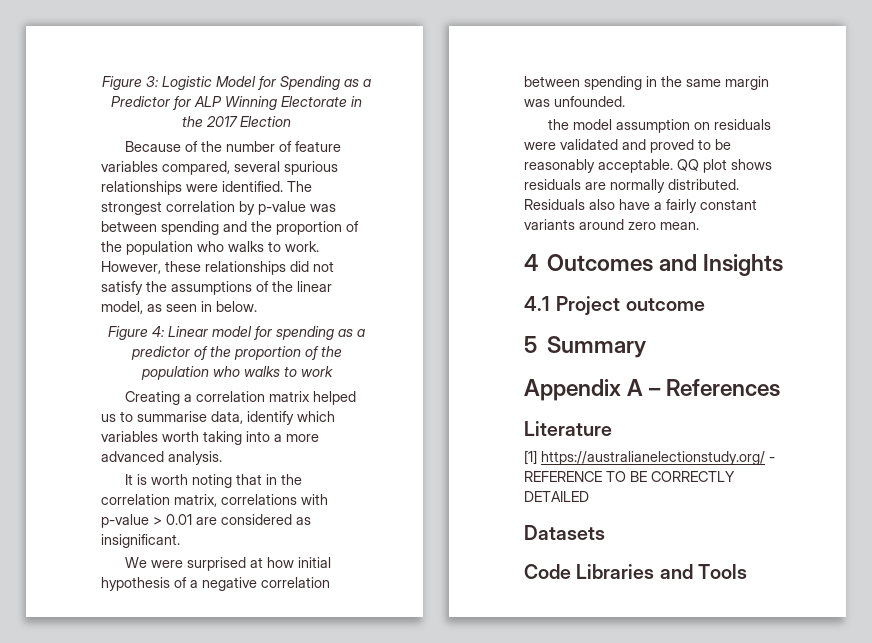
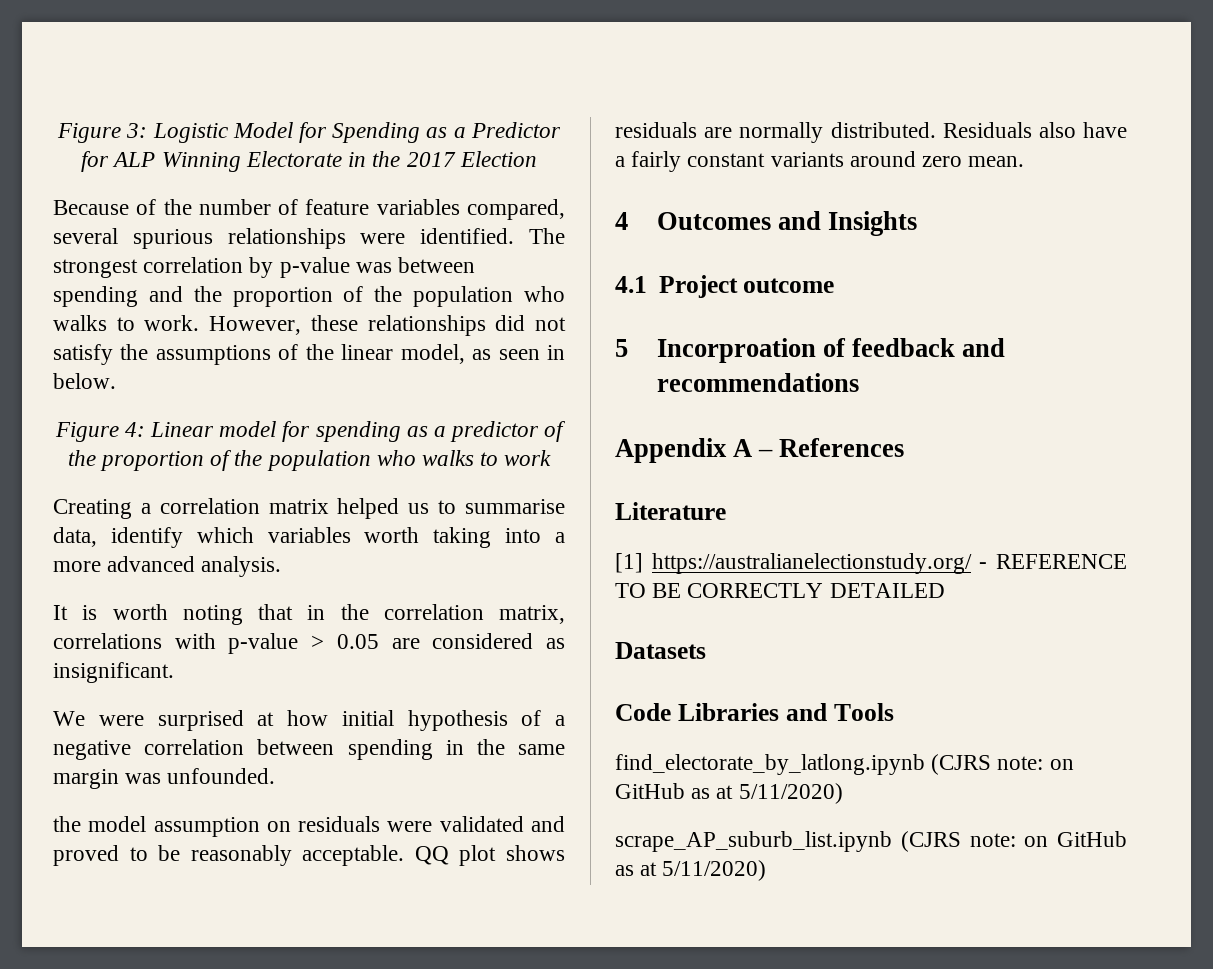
- It is worth noting that in the correlation matrix, correlations with p-value > 0.01 are considered as insignificant.
+ It is worth noting that in the correlation matrix, correlations with p-value > 0.05 are considered as insignificant.
- 5 Summary
+ 5 Incorproation of feedback and recommendations
+ find_electorate_by_latlong.ipynb (CJRS note: on GitHub as at 5/11/2020)
+ scrape_AP_suburb_list.ipynb (CJRS note: on GitHub as at 5/11/2020)

